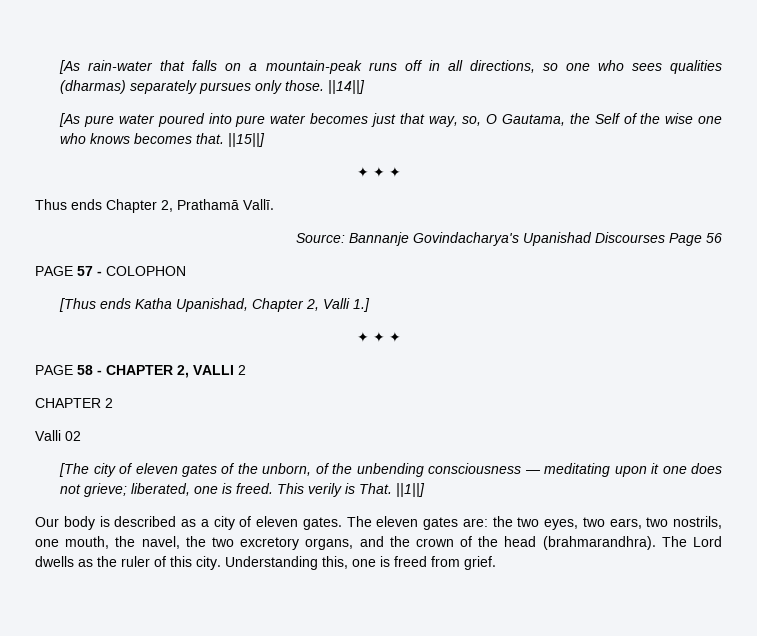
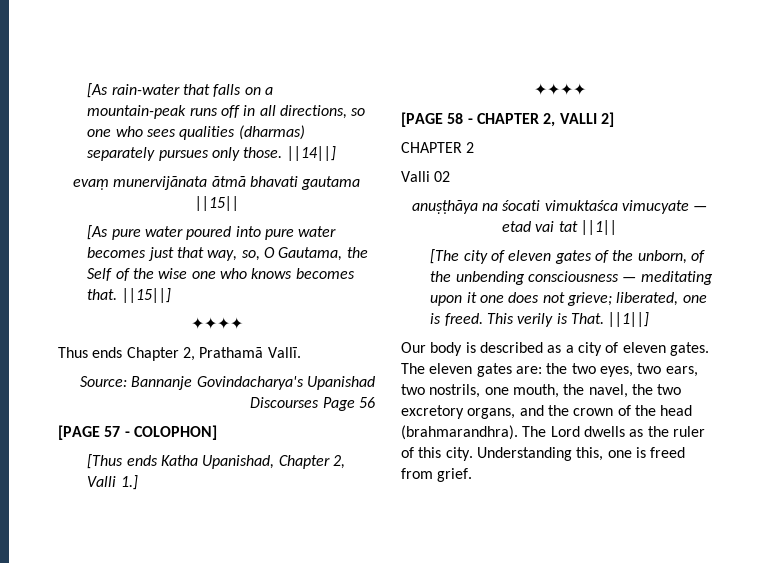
+ evaṃ munervijānata ātmā bhavati gautama ||15||
  ||15||]
- ✦ ✦ ✦
+ ✦✦✦✦
- PAGE 57 - COLOPHON
+ [PAGE 57 - COLOPHON]
  [Thus ends Katha Upanishad, Chapter 2, Valli 1.]
- ✦ ✦ ✦
- PAGE 58 - CHAPTER 2, VALLI 2
+ ✦✦✦✦
+ [PAGE 58 - CHAPTER 2, VALLI 2]
+ anuṣṭhāya na śocati vimuktaśca vimucyate — etad vai tat ||1||

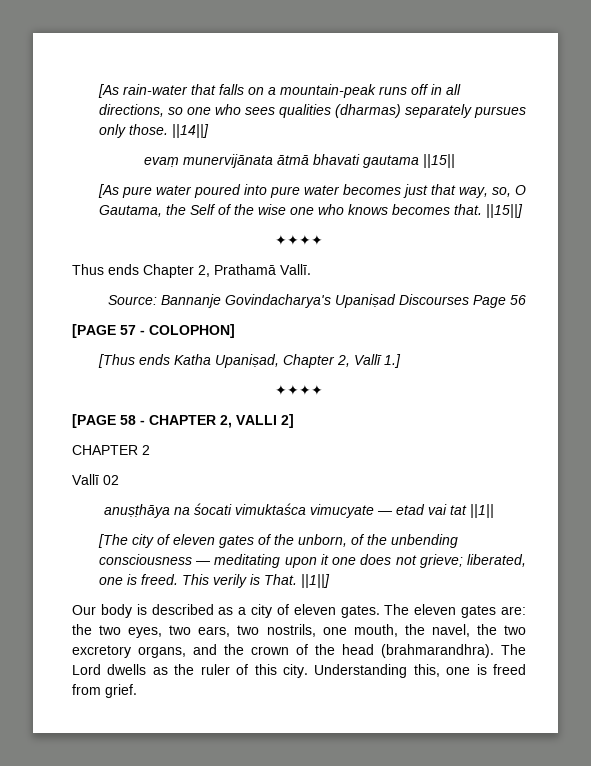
- Source: Bannanje Govindacharya's Upanishad Discourses Page 56
+ Source: Bannanje Govindacharya's Upaniṣad Discourses Page 56
- [Thus ends Katha Upanishad, Chapter 2, Valli 1.]
+ [Thus ends Katha Upaniṣad, Chapter 2, Vallī 1.]
- Valli 02
+ Vallī 02

